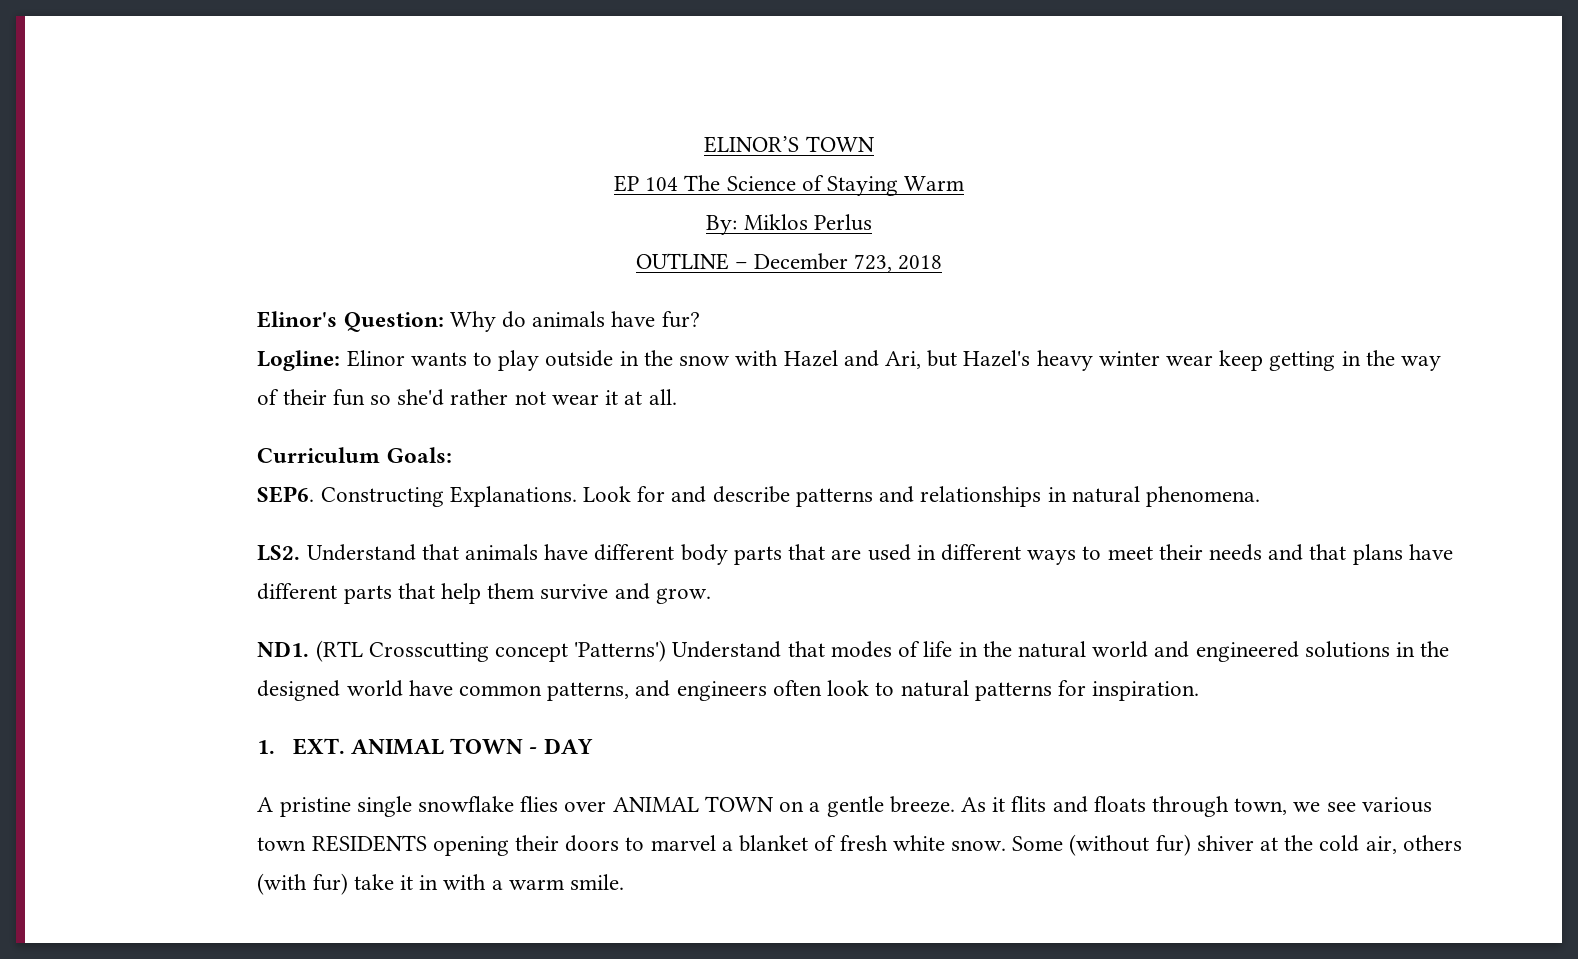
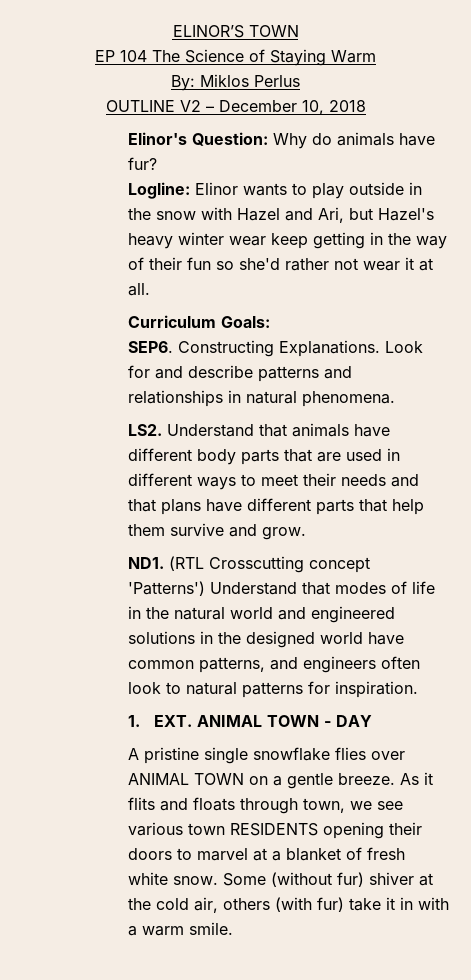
- OUTLINE – December 723, 2018
+ OUTLINE V2 – December 10, 2018
- As it flits and floats through town, we see various town RESIDENTS opening their doors to marvel a blanket of fresh white snow.
+ As it flits and floats through town, we see various town RESIDENTS opening their doors to marvel at a blanket of fresh white snow.

